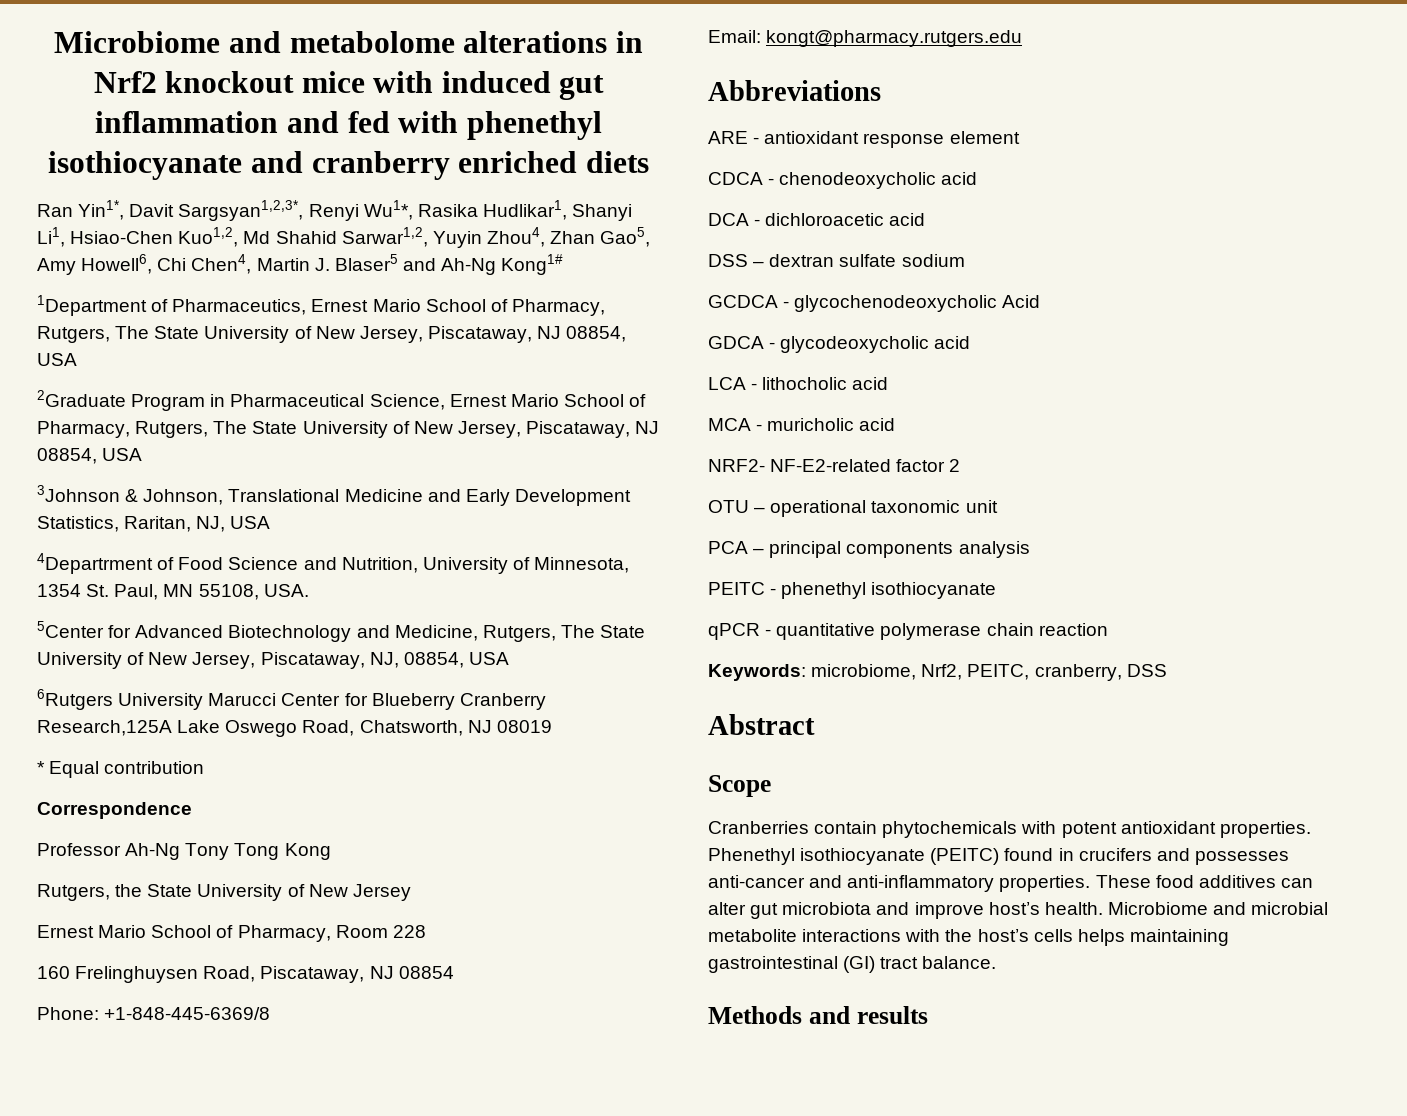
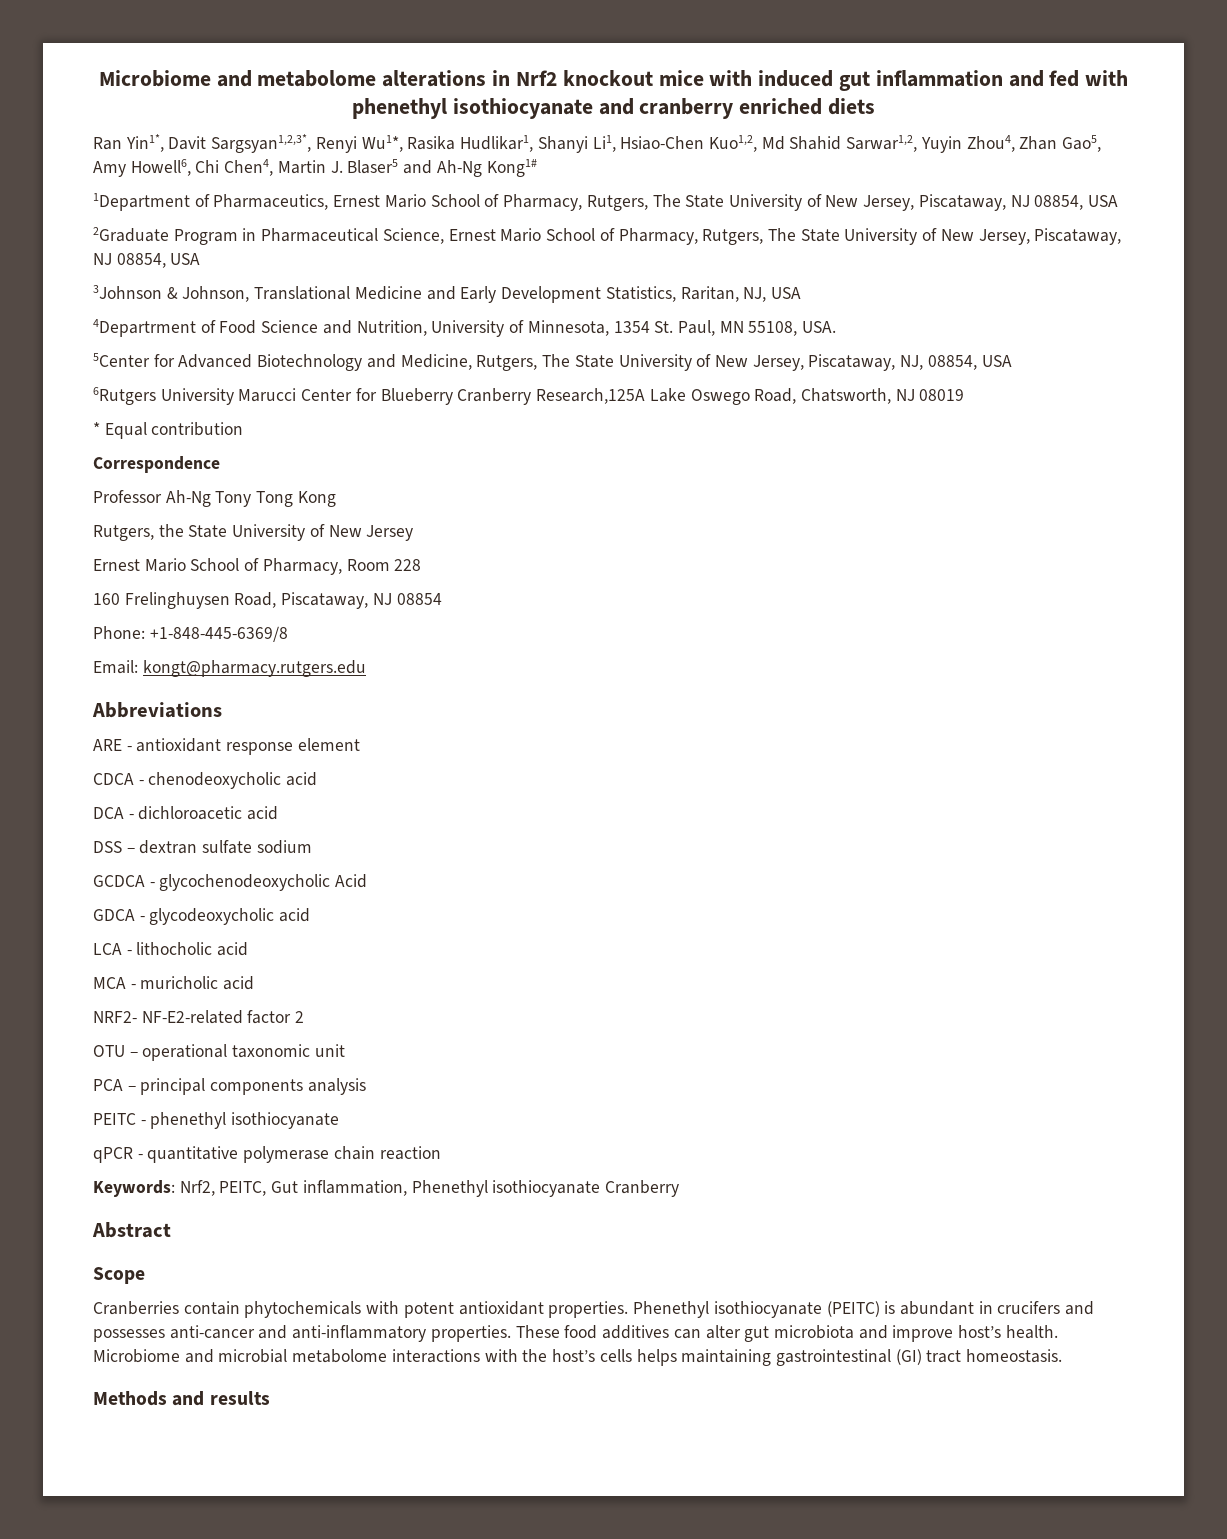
- Keywords: microbiome, Nrf2, PEITC, cranberry, DSS
+ Keywords: Nrf2, PEITC, Gut inflammation, Phenethyl isothiocyanate Cranberry
- Phenethyl isothiocyanate (PEITC) found in crucifers and possesses anti-cancer and anti-inflammatory properties.
+ Phenethyl isothiocyanate (PEITC) is abundant in crucifers and possesses anti-cancer and anti-inflammatory properties.
- Microbiome and microbial metabolite interactions with the host’s cells helps maintaining gastrointestinal (GI) tract balance.
+ Microbiome and microbial metabolome interactions with the host’s cells helps maintaining gastrointestinal (GI) tract homeostasis.

